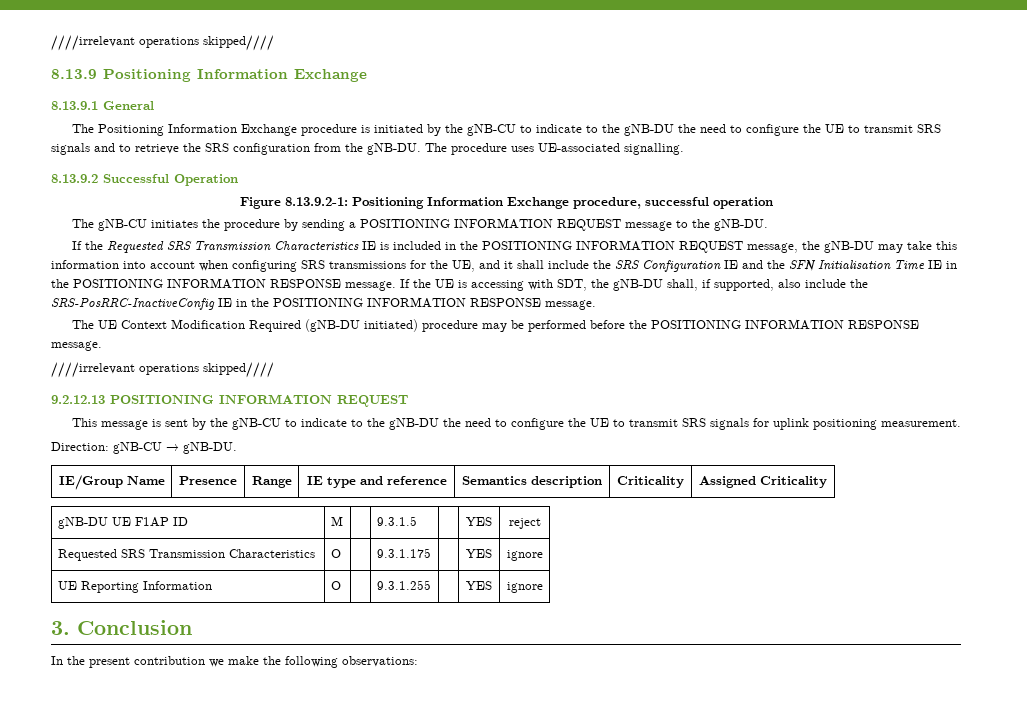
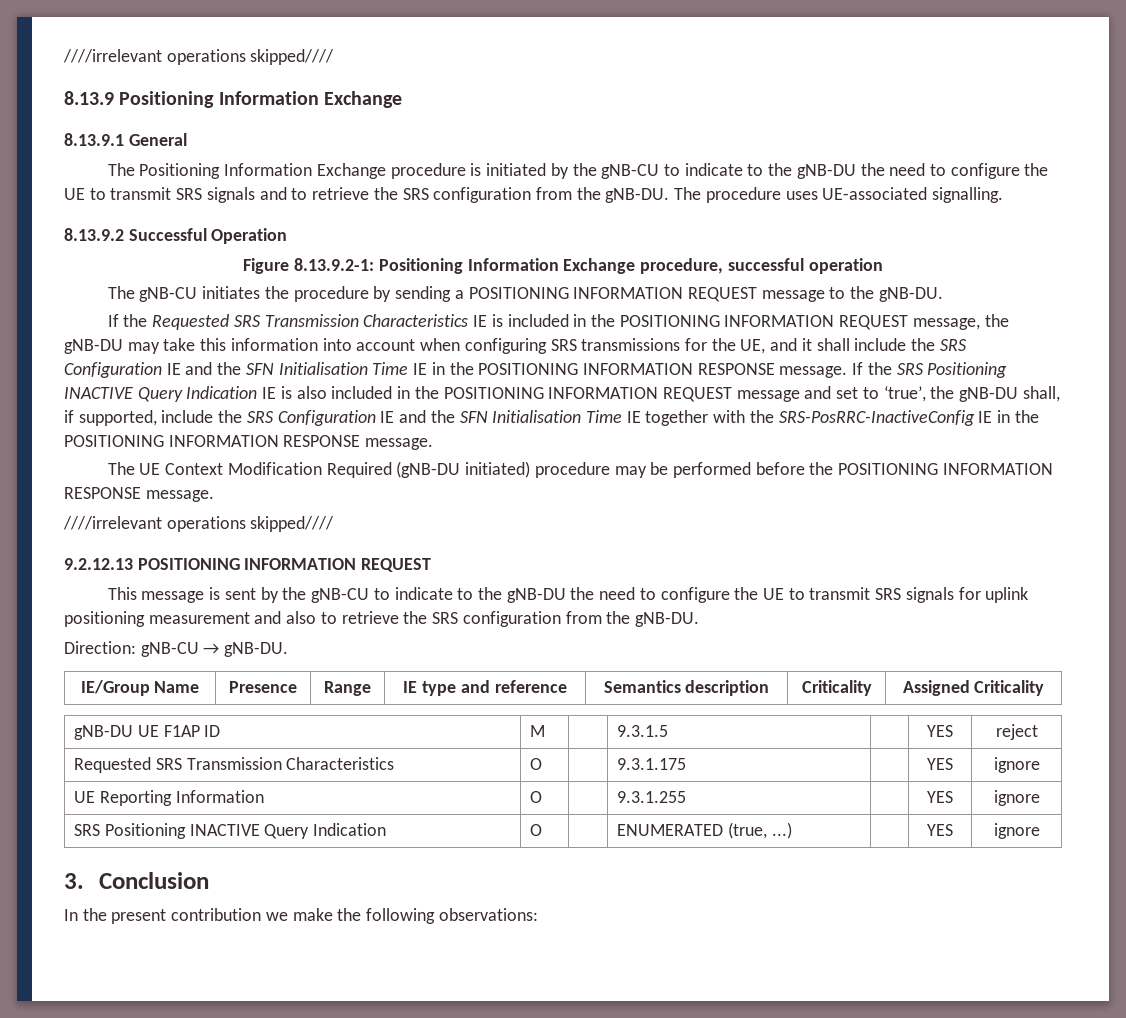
- If the UE is accessing with SDT, the gNB-DU shall, if supported, also include the SRS-PosRRC-InactiveConfig IE in the POSITIONING INFORMATION RESPONSE message.
+ If the SRS Positioning INACTIVE Query Indication IE is also included in the POSITIONING INFORMATION REQUEST message and set to ‘true’, the gNB-DU shall, if supported, include the SRS Configuration IE and the SFN Initialisation Time IE together with the SRS-PosRRC-InactiveConfig IE in the POSITIONING INFORMATION RESPONSE message.
- This message is sent by the gNB-CU to indicate to the gNB-DU the need to configure the UE to transmit SRS signals for uplink positioning measurement.
+ This message is sent by the gNB-CU to indicate to the gNB-DU the need to configure the UE to transmit SRS signals for uplink positioning measurement and also to retrieve the SRS configuration from the gNB-DU.
+ SRS Positioning INACTIVE Query Indication | O | | ENUMERATED (true, ...) | | YES | ignore

